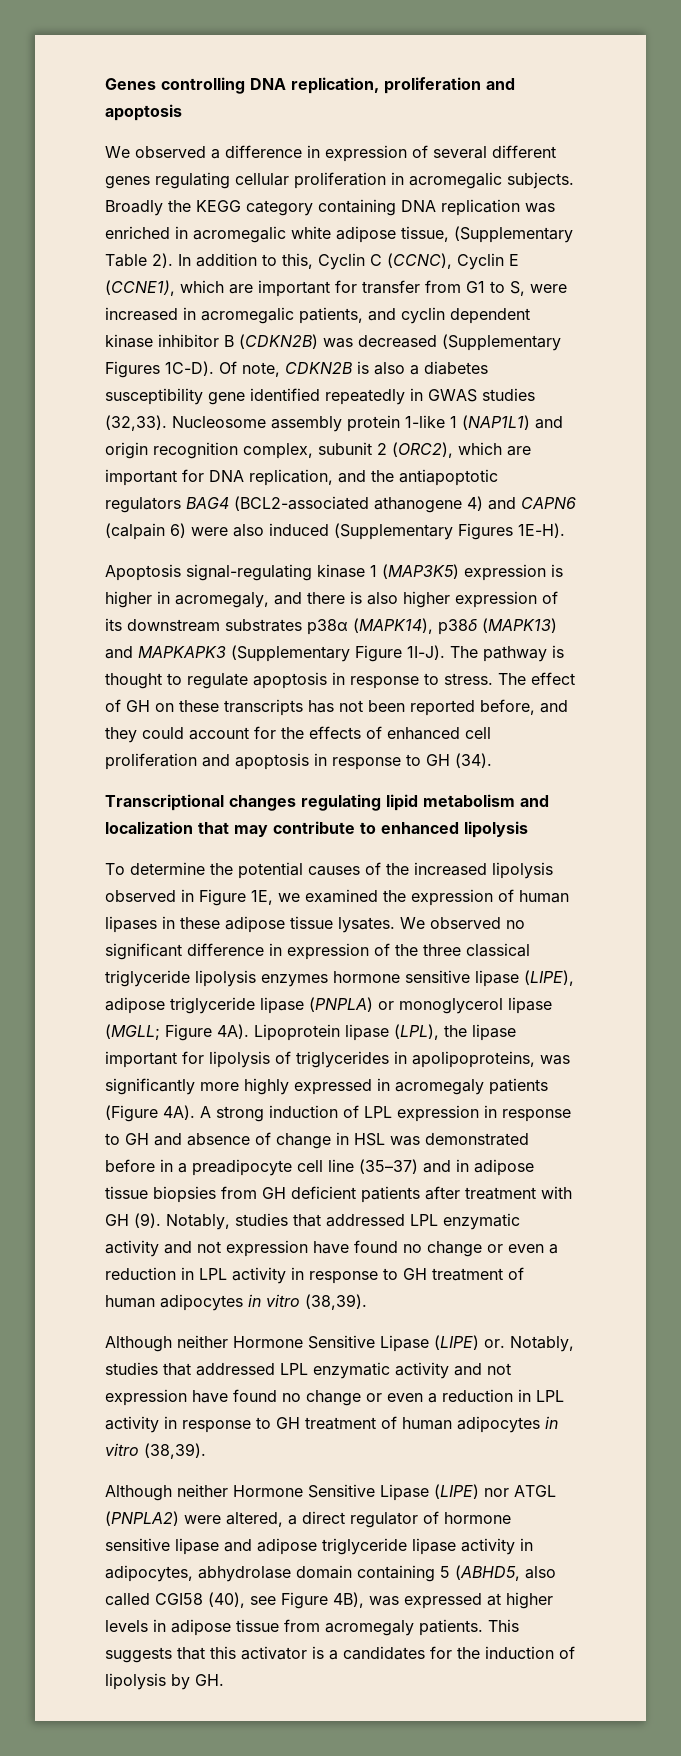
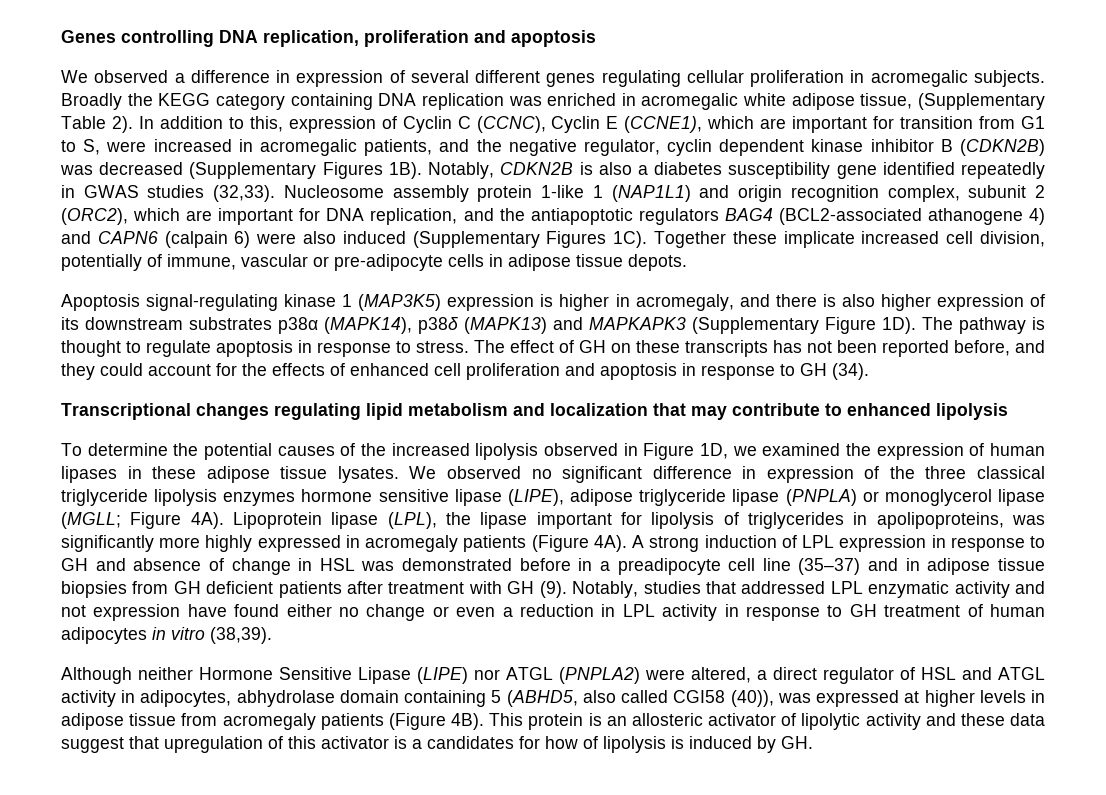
- In addition to this, Cyclin C (CCNC), Cyclin E (CCNE1), which are important for transfer from G1 to S, were increased in acromegalic patients, and cyclin dependent kinase inhibitor B (CDKN2B) was decreased (Supplementary Figures 1C-D). Of note, CDKN2B is also a diabetes susceptibility gene identified repeatedly in GWAS studies (32,33).
+ In addition to this, expression of Cyclin C (CCNC), Cyclin E (CCNE1), which are important for transition from G1 to S, were increased in acromegalic patients, and the negative regulator, cyclin dependent kinase inhibitor B (CDKN2B) was decreased (Supplementary Figures 1B). Notably, CDKN2B is also a diabetes susceptibility gene identified repeatedly in GWAS studies (32,33).
- Nucleosome assembly protein 1-like 1 (NAP1L1) and origin recognition complex, subunit 2 (ORC2), which are important for DNA replication, and the antiapoptotic regulators BAG4 (BCL2-associated athanogene 4) and CAPN6 (calpain 6) were also induced (Supplementary Figures 1E-H).
+ Nucleosome assembly protein 1-like 1 (NAP1L1) and origin recognition complex, subunit 2 (ORC2), which are important for DNA replication, and the antiapoptotic regulators BAG4 (BCL2-associated athanogene 4) and CAPN6 (calpain 6) were also induced (Supplementary Figures 1C). Together these implicate increased cell division, potentially of immune, vascular or pre-adipocyte cells in adipose tissue depots.
- Apoptosis signal-regulating kinase 1 (MAP3K5) expression is higher in acromegaly, and there is also higher expression of its downstream substrates p38α (MAPK14), p38δ (MAPK13) and MAPKAPK3 (Supplementary Figure 1I-J).
+ Apoptosis signal-regulating kinase 1 (MAP3K5) expression is higher in acromegaly, and there is also higher expression of its downstream substrates p38α (MAPK14), p38δ (MAPK13) and MAPKAPK3 (Supplementary Figure 1D).
- To determine the potential causes of the increased lipolysis observed in Figure 1E, we examined the expression of human lipases in these adipose tissue lysates.
+ To determine the potential causes of the increased lipolysis observed in Figure 1D, we examined the expression of human lipases in these adipose tissue lysates.
- A strong induction of LPL expression in response to GH and absence of change in HSL was demonstrated before in a preadipocyte cell line (35–37) and in adipose tissue biopsies from GH deficient patients after treatment with GH (9). Notably, studies that addressed LPL enzymatic activity and not expression have found no change or even a reduction in LPL activity in response to GH treatment of human adipocytes in vitro (38,39).
- Although neither Hormone Sensitive Lipase (LIPE) or. Notably, studies that addressed LPL enzymatic activity and not expression have found no change or even a reduction in LPL activity in response to GH treatment of human adipocytes in vitro (38,39).
+ A strong induction of LPL expression in response to GH and absence of change in HSL was demonstrated before in a preadipocyte cell line (35–37) and in adipose tissue biopsies from GH deficient patients after treatment with GH (9). Notably, studies that addressed LPL enzymatic activity and not expression have found either no change or even a reduction in LPL activity in response to GH treatment of human adipocytes in vitro (38,39).
- Although neither Hormone Sensitive Lipase (LIPE) nor ATGL (PNPLA2) were altered, a direct regulator of hormone sensitive lipase and adipose triglyceride lipase activity in adipocytes, abhydrolase domain containing 5 (ABHD5, also called CGI58 (40), see Figure 4B), was expressed at higher levels in adipose tissue from acromegaly patients. This suggests that this activator is a candidates for the induction of lipolysis by GH.
+ Although neither Hormone Sensitive Lipase (LIPE) nor ATGL (PNPLA2) were altered, a direct regulator of HSL and ATGL activity in adipocytes, abhydrolase domain containing 5 (ABHD5, also called CGI58 (40)), was expressed at higher levels in adipose tissue from acromegaly patients (Figure 4B). This protein is an allosteric activator of lipolytic activity and these data suggest that upregulation of this activator is a candidates for how of lipolysis is induced by GH.

